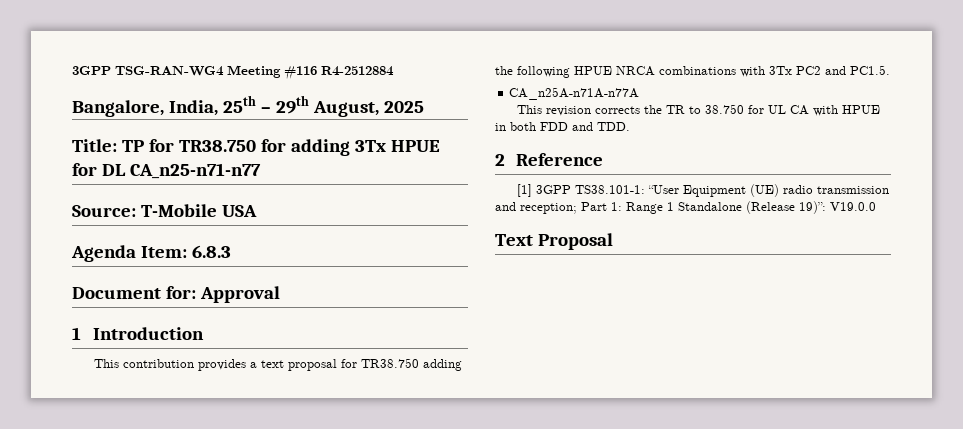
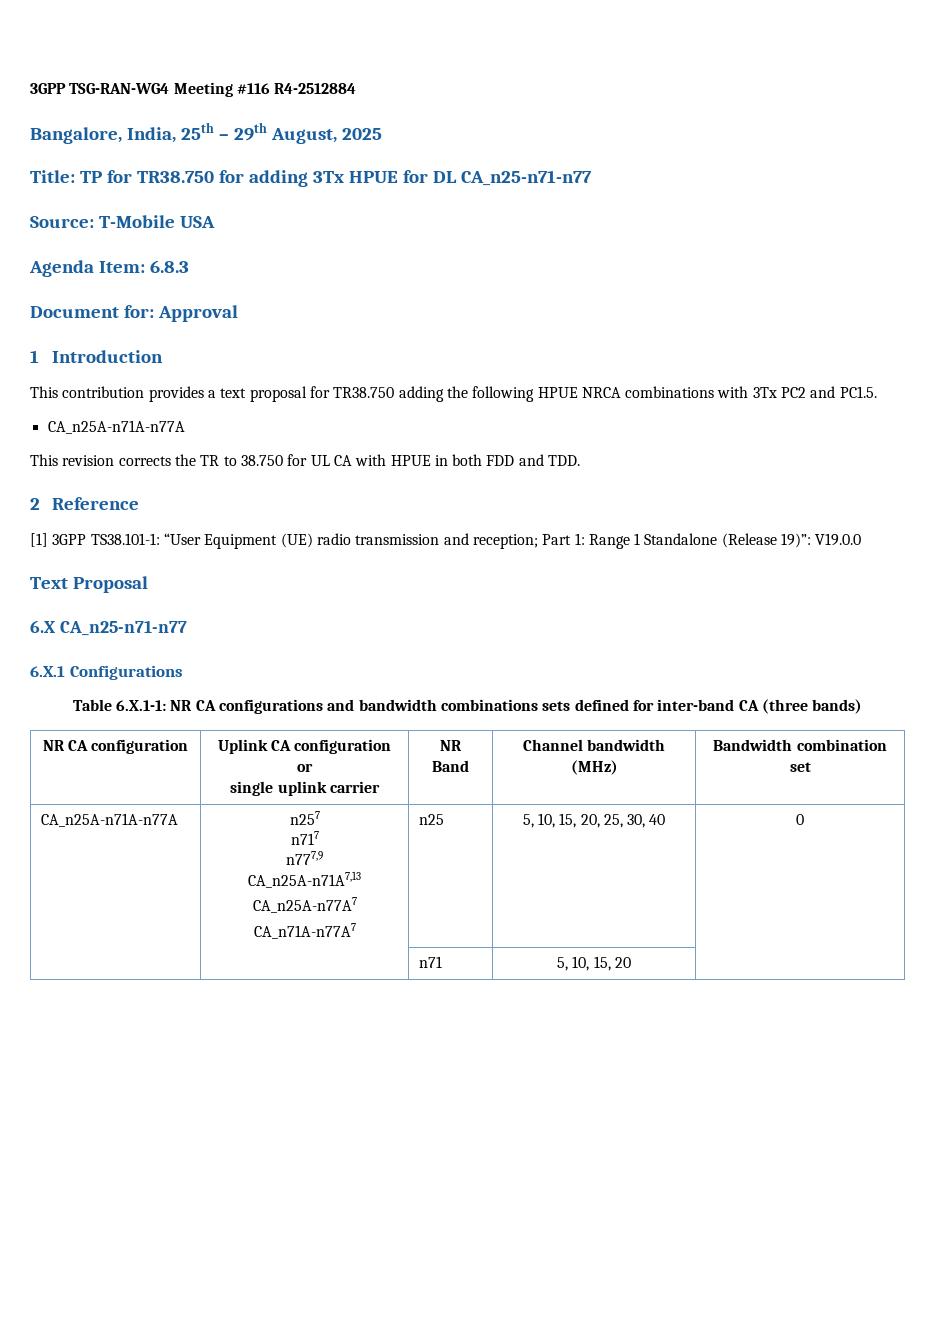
+ 6.X CA_n25-n71-n77
+ 6.X.1 Configurations
+ Table 6.X.1-1: NR CA configurations and bandwidth combinations sets defined for inter-band CA (three bands)
+ NR CA configuration | Uplink CA configuration or
+ single uplink carrier | NR Band | Channel bandwidth (MHz) | Bandwidth combination set
+ CA_n25A-n71A-n77A | n257
+ n717
+ n777,9
+ CA_n25A-n71A7,13
+ CA_n25A-n77A7
+ CA_n71A-n77A7 | n25 | 5, 10, 15, 20, 25, 30, 40 | 0
+ | | n71 | 5, 10, 15, 20 |

